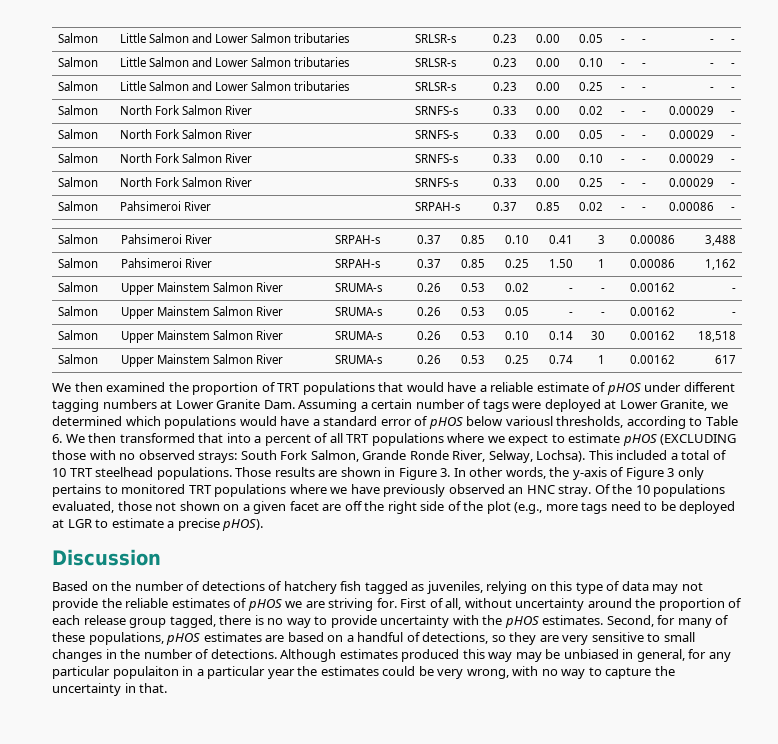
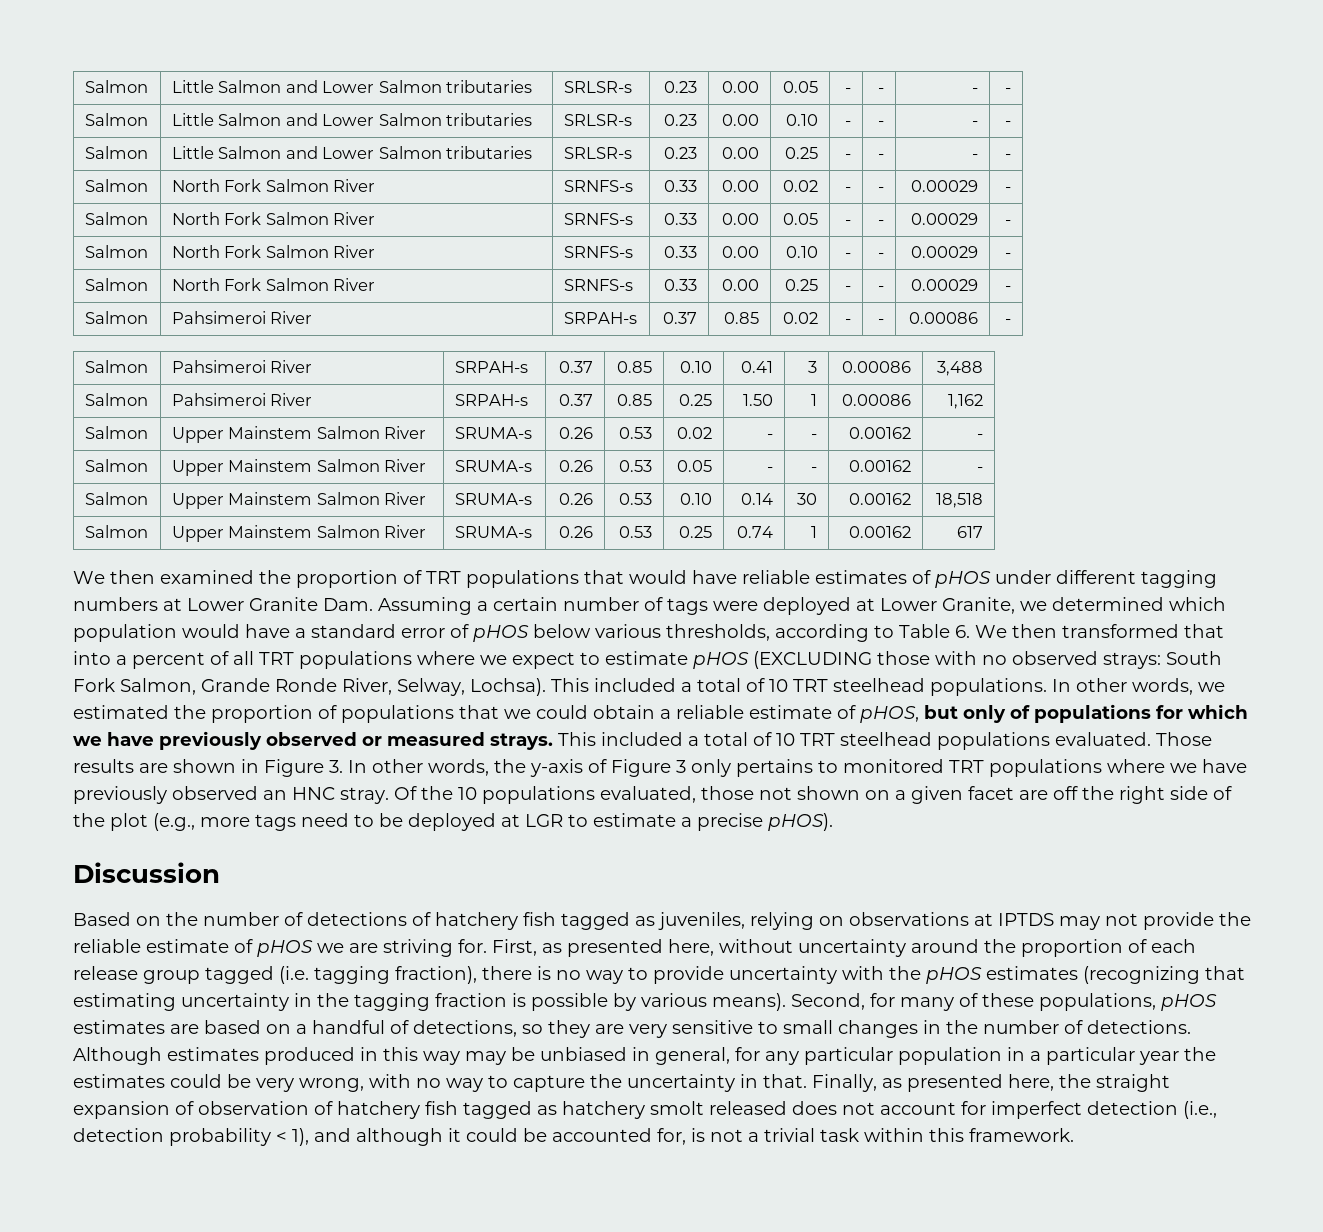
- We then examined the proportion of TRT populations that would have a reliable estimate of pHOS under different tagging numbers at Lower Granite Dam. Assuming a certain number of tags were deployed at Lower Granite, we determined which populations would have a standard error of pHOS below variousl thresholds, according to Table 6. We then transformed that into a percent of all TRT populations where we expect to estimate pHOS (EXCLUDING those with no observed strays:
+ We then examined the proportion of TRT populations that would have reliable estimates of pHOS under different tagging numbers at Lower Granite Dam. Assuming a certain number of tags were deployed at Lower Granite, we determined which population would have a standard error of pHOS below various thresholds, according to Table 6. We then transformed that into a percent of all TRT populations where we expect to estimate pHOS (EXCLUDING those with no observed strays:
+ In other words, we estimated the proportion of populations that we could obtain a reliable estimate of pHOS, but only of populations for which we have previously observed or measured strays. This included a total of 10 TRT steelhead populations evaluated.
- Based on the number of detections of hatchery fish tagged as juveniles, relying on this type of data may not provide the reliable estimates of pHOS we are striving for.
+ Based on the number of detections of hatchery fish tagged as juveniles, relying on observations at IPTDS may not provide the reliable estimate of pHOS we are striving for.
- First of all, without uncertainty around the proportion of each release group tagged, there is no way to provide uncertainty with the pHOS estimates.
+ First, as presented here, without uncertainty around the proportion of each release group tagged (i.e. tagging fraction), there is no way to provide uncertainty with the pHOS estimates (recognizing that estimating uncertainty in the tagging fraction is possible by various means).
- Although estimates produced this way may be unbiased in general, for any particular populaiton in a particular year the estimates could be very wrong, with no way to capture the uncertainty in that.
+ Although estimates produced in this way may be unbiased in general, for any particular population in a particular year the estimates could be very wrong, with no way to capture the uncertainty in that.
+ Finally, as presented here, the straight expansion of observation of hatchery fish tagged as hatchery smolt released does not account for imperfect detection (i.e., detection probability < 1), and although it could be accounted for, is not a trivial task within this framework.

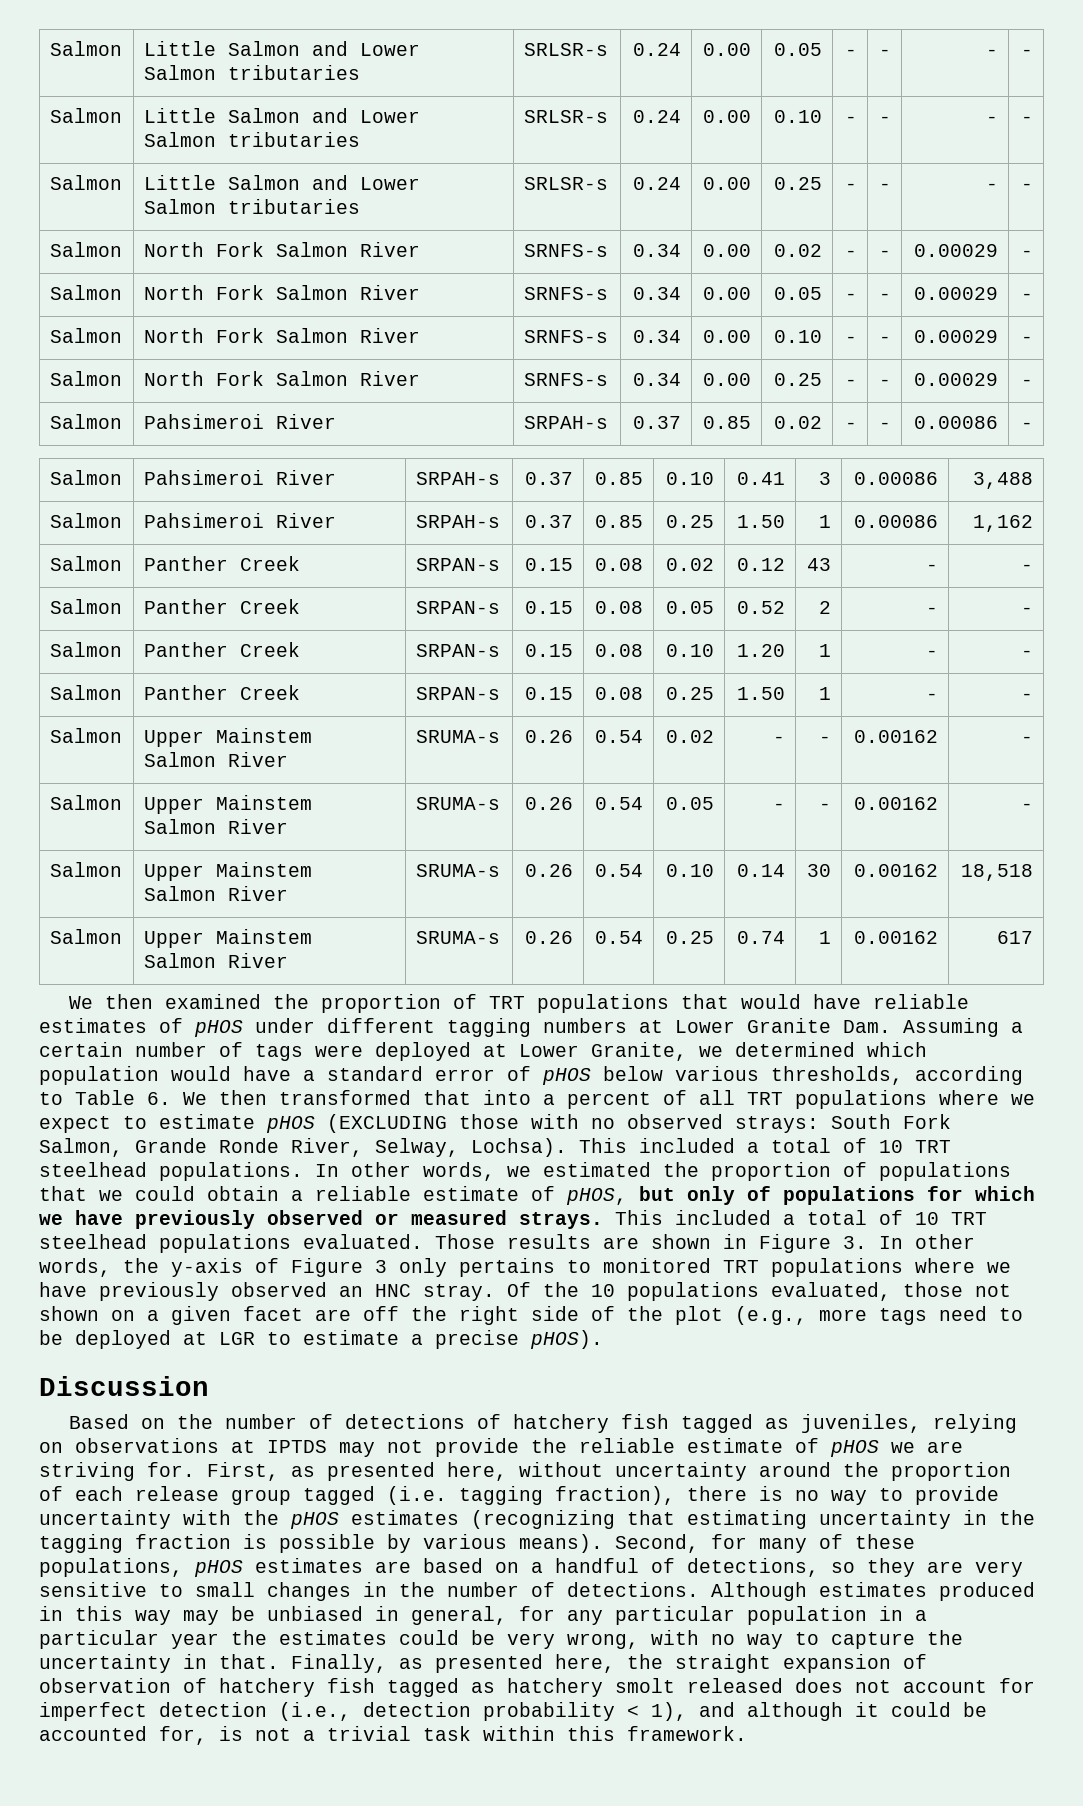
- Salmon | Little Salmon and Lower Salmon tributaries | SRLSR-s | 0.23 | 0.00 | 0.05 | - | - | - | -
+ Salmon | Little Salmon and Lower Salmon tributaries | SRLSR-s | 0.24 | 0.00 | 0.05 | - | - | - | -
- Salmon | Little Salmon and Lower Salmon tributaries | SRLSR-s | 0.23 | 0.00 | 0.10 | - | - | - | -
+ Salmon | Little Salmon and Lower Salmon tributaries | SRLSR-s | 0.24 | 0.00 | 0.10 | - | - | - | -
- Salmon | Little Salmon and Lower Salmon tributaries | SRLSR-s | 0.23 | 0.00 | 0.25 | - | - | - | -
+ Salmon | Little Salmon and Lower Salmon tributaries | SRLSR-s | 0.24 | 0.00 | 0.25 | - | - | - | -
- Salmon | North Fork Salmon River | SRNFS-s | 0.33 | 0.00 | 0.02 | - | - | 0.00029 | -
+ Salmon | North Fork Salmon River | SRNFS-s | 0.34 | 0.00 | 0.02 | - | - | 0.00029 | -
- Salmon | North Fork Salmon River | SRNFS-s | 0.33 | 0.00 | 0.05 | - | - | 0.00029 | -
+ Salmon | North Fork Salmon River | SRNFS-s | 0.34 | 0.00 | 0.05 | - | - | 0.00029 | -
- Salmon | North Fork Salmon River | SRNFS-s | 0.33 | 0.00 | 0.10 | - | - | 0.00029 | -
+ Salmon | North Fork Salmon River | SRNFS-s | 0.34 | 0.00 | 0.10 | - | - | 0.00029 | -
- Salmon | North Fork Salmon River | SRNFS-s | 0.33 | 0.00 | 0.25 | - | - | 0.00029 | -
+ Salmon | North Fork Salmon River | SRNFS-s | 0.34 | 0.00 | 0.25 | - | - | 0.00029 | -
- Salmon | Upper Mainstem Salmon River | SRUMA-s | 0.26 | 0.53 | 0.02 | - | - | 0.00162 | -
+ Salmon | Panther Creek | SRPAN-s | 0.15 | 0.08 | 0.02 | 0.12 | 43 | - | -
+ Salmon | Panther Creek | SRPAN-s | 0.15 | 0.08 | 0.05 | 0.52 | 2 | - | -
+ Salmon | Panther Creek | SRPAN-s | 0.15 | 0.08 | 0.10 | 1.20 | 1 | - | -
+ Salmon | Panther Creek | SRPAN-s | 0.15 | 0.08 | 0.25 | 1.50 | 1 | - | -
+ Salmon | Upper Mainstem Salmon River | SRUMA-s | 0.26 | 0.54 | 0.02 | - | - | 0.00162 | -
- Salmon | Upper Mainstem Salmon River | SRUMA-s | 0.26 | 0.53 | 0.05 | - | - | 0.00162 | -
+ Salmon | Upper Mainstem Salmon River | SRUMA-s | 0.26 | 0.54 | 0.05 | - | - | 0.00162 | -
- Salmon | Upper Mainstem Salmon River | SRUMA-s | 0.26 | 0.53 | 0.10 | 0.14 | 30 | 0.00162 | 18,518
+ Salmon | Upper Mainstem Salmon River | SRUMA-s | 0.26 | 0.54 | 0.10 | 0.14 | 30 | 0.00162 | 18,518
- Salmon | Upper Mainstem Salmon River | SRUMA-s | 0.26 | 0.53 | 0.25 | 0.74 | 1 | 0.00162 | 617
+ Salmon | Upper Mainstem Salmon River | SRUMA-s | 0.26 | 0.54 | 0.25 | 0.74 | 1 | 0.00162 | 617

